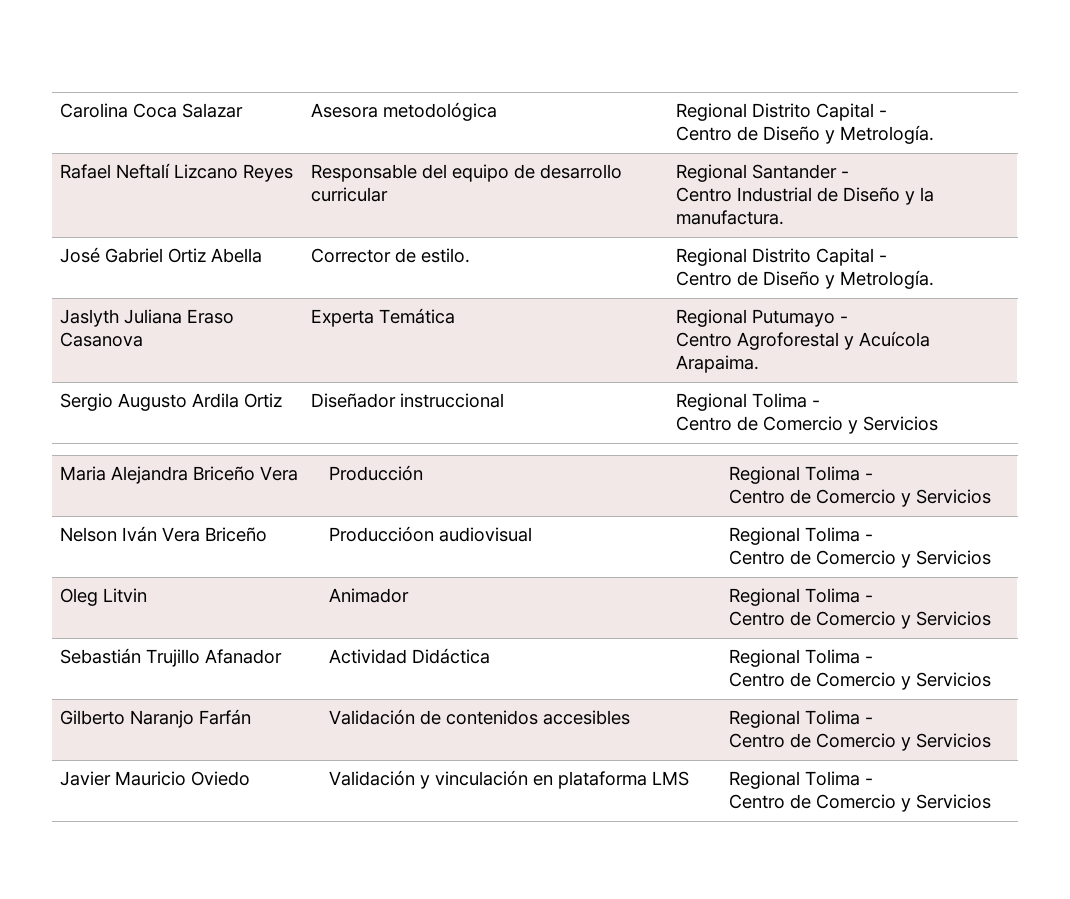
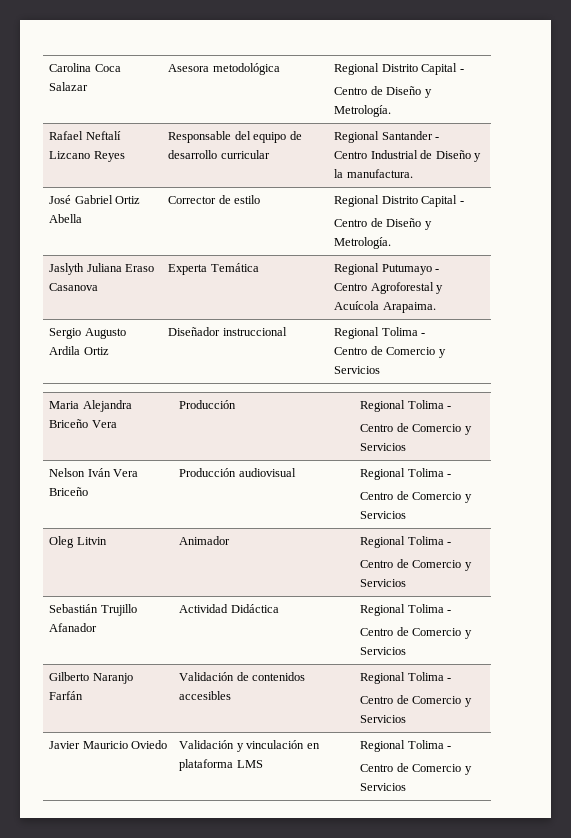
- José Gabriel Ortiz Abella | Corrector de estilo. | Regional Distrito Capital -
+ José Gabriel Ortiz Abella | Corrector de estilo | Regional Distrito Capital -
- Nelson Iván Vera Briceño | Produccióon audiovisual | Regional Tolima -
+ Nelson Iván Vera Briceño | Producción audiovisual | Regional Tolima -

